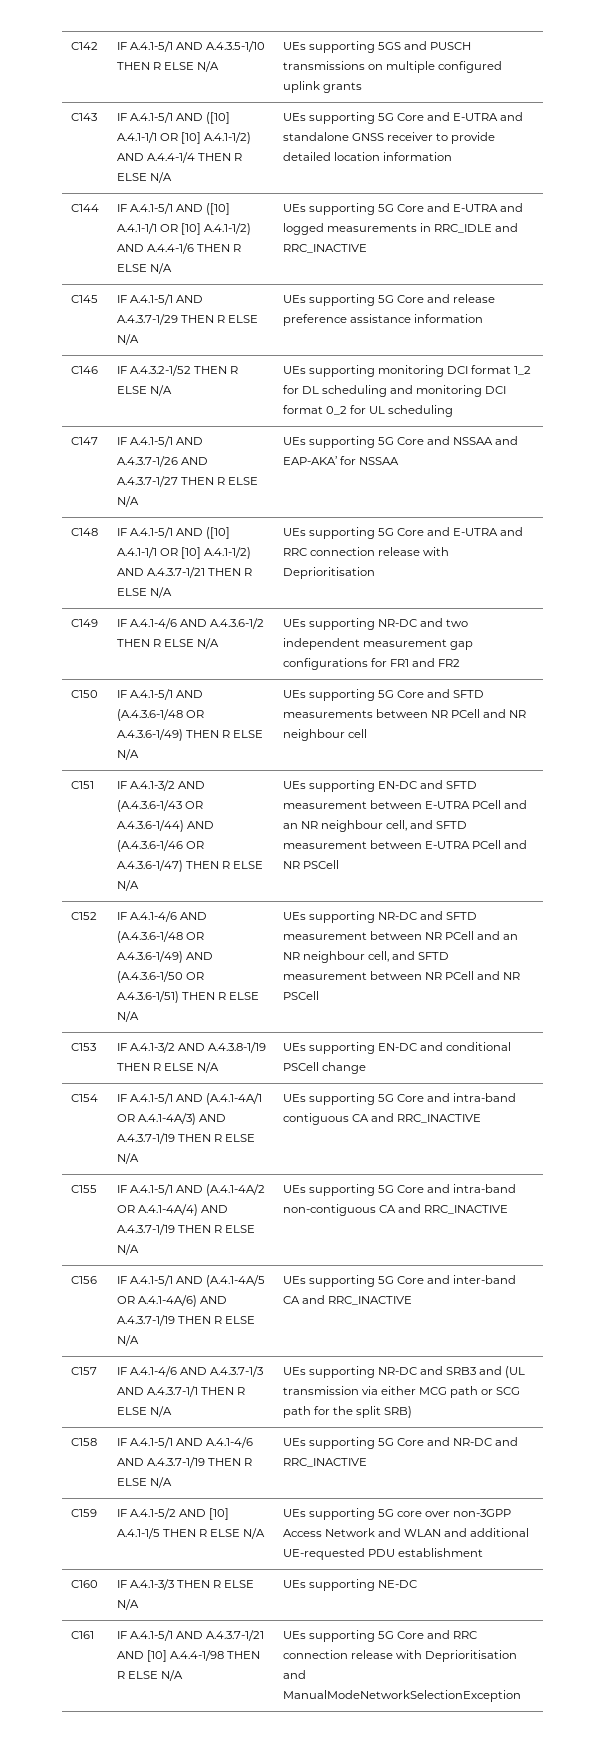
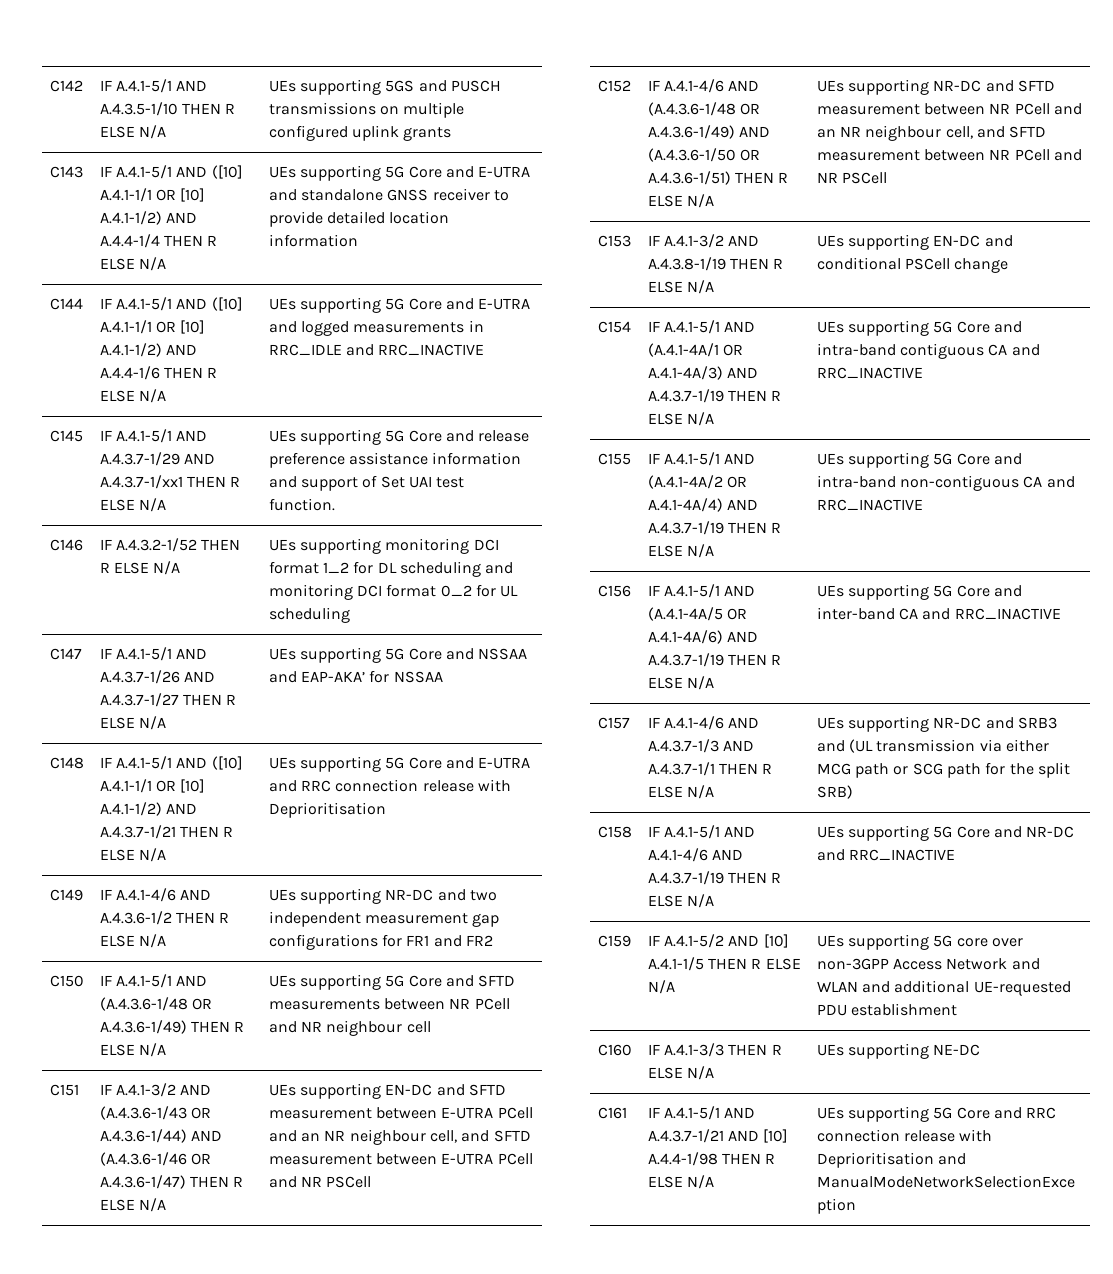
- C145 | IF A.4.1-5/1 AND A.4.3.7-1/29 THEN R ELSE N/A | UEs supporting 5G Core and release preference assistance information
+ C145 | IF A.4.1-5/1 AND A.4.3.7-1/29 AND A.4.3.7-1/xx1 THEN R ELSE N/A | UEs supporting 5G Core and release preference assistance information and support of Set UAI test function.

